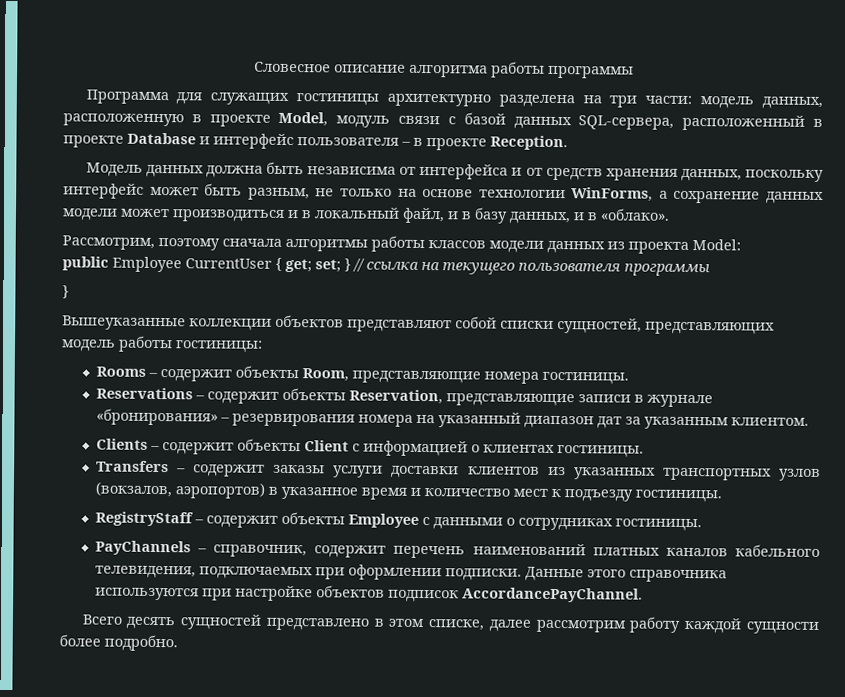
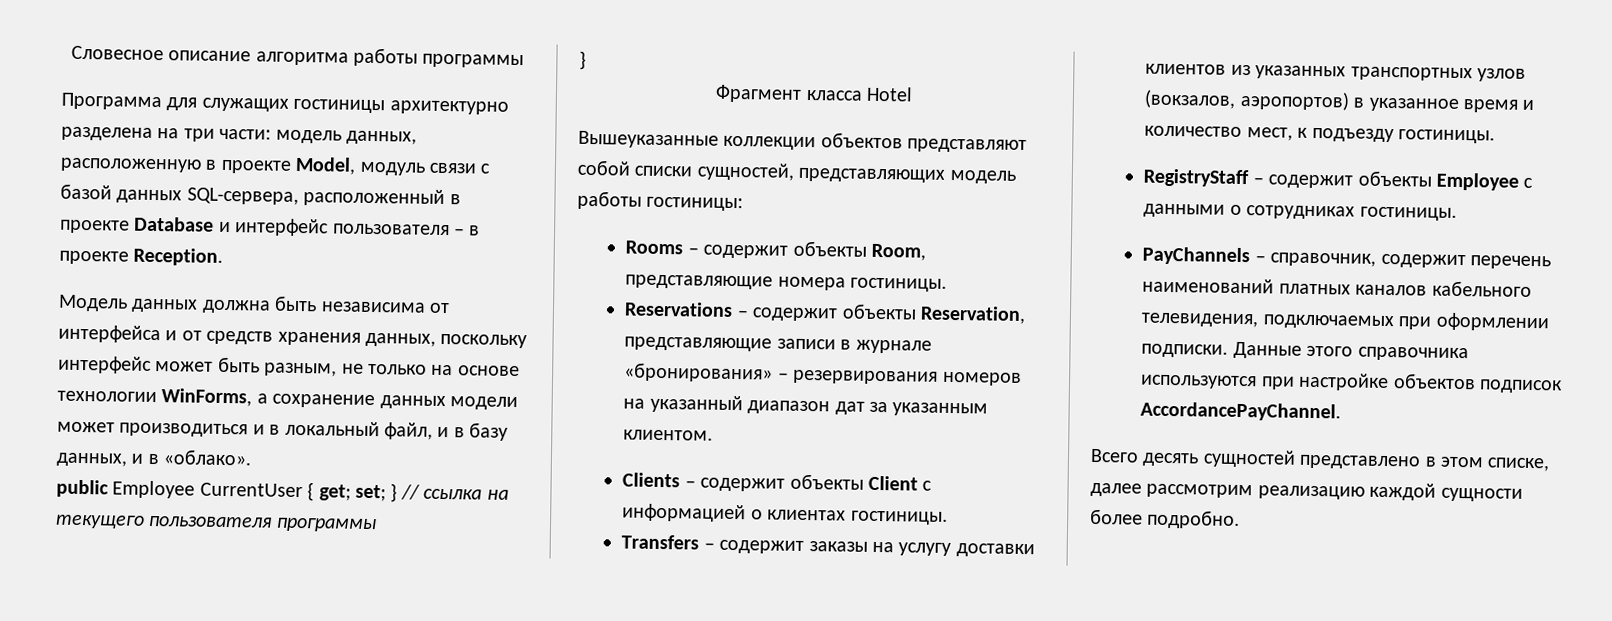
- Рассмотрим, поэтому сначала алгоритмы работы классов модели данных из проекта Model:
+ Фрагмент класса Hotel
- Reservations – содержит объекты Reservation, представляющие записи в журнале «бронирования» – резервирования номера на указанный диапазон дат за указанным клиентом.
+ Reservations – содержит объекты Reservation, представляющие записи в журнале «бронирования» – резервирования номеров на указанный диапазон дат за указанным клиентом.
- Transfers – содержит заказы услуги доставки клиентов из указанных транспортных узлов (вокзалов, аэропортов) в указанное время и количество мест к подъезду гостиницы.
+ Transfers – содержит заказы на услугу доставки клиентов из указанных транспортных узлов (вокзалов, аэропортов) в указанное время и количество мест, к подъезду гостиницы.
- Всего десять сущностей представлено в этом списке, далее рассмотрим работу каждой сущности более подробно.
+ Всего десять сущностей представлено в этом списке, далее рассмотрим реализацию каждой сущности более подробно.

